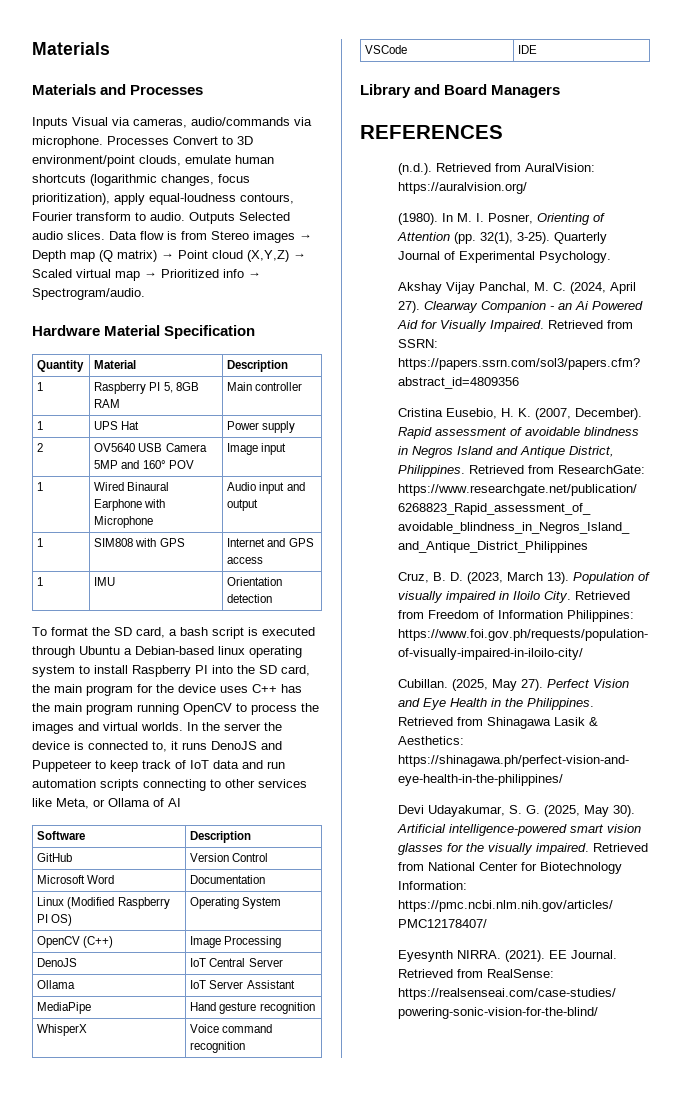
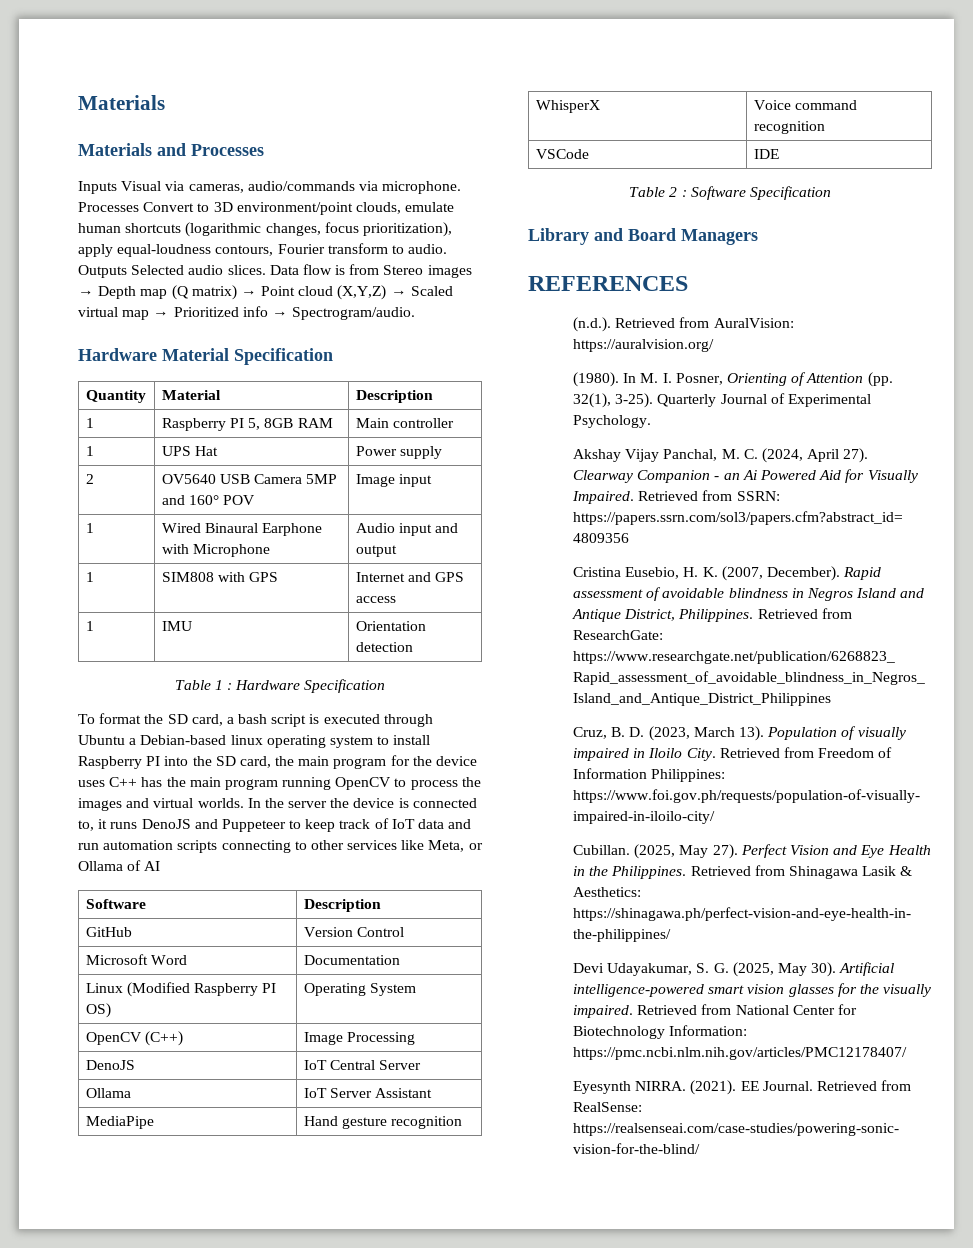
+ Table 1 : Hardware Specification
+ Table 2 : Software Specification

